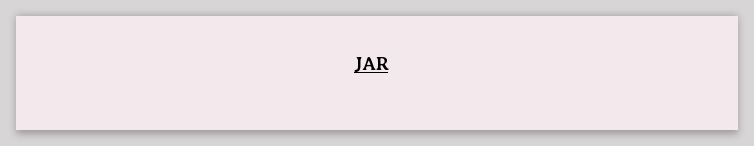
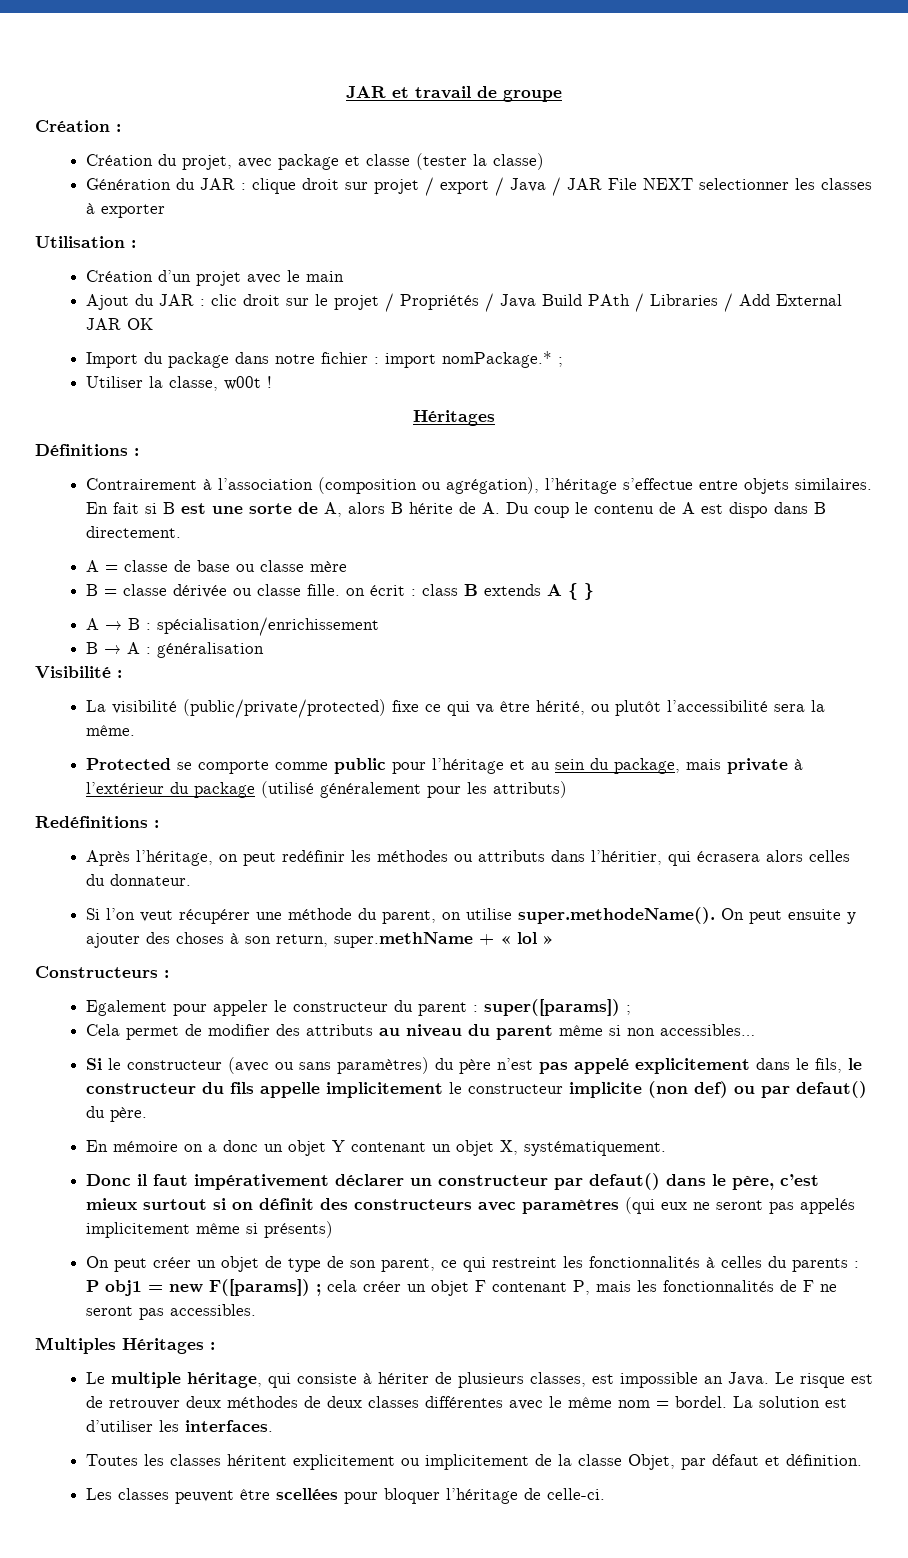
- JAR
+ JAR et travail de groupe
+ Création :
+ Création du projet, avec package et classe (tester la classe)
+ Génération du JAR : clique droit sur projet / export / Java / JAR File NEXT selectionner les classes à exporter
+ Utilisation :
+ Création d’un projet avec le main
+ Ajout du JAR : clic droit sur le projet / Propriétés / Java Build PAth / Libraries / Add External JAR OK
+ Import du package dans notre fichier : import nomPackage.* ;
+ Utiliser la classe, w00t !
+ Héritages
+ Définitions :
+ Contrairement à l’association (composition ou agrégation), l’héritage s’effectue entre objets similaires. En fait si B est une sorte de A, alors B hérite de A. Du coup le contenu de A est dispo dans B directement.
+ A = classe de base ou classe mère
+ B = classe dérivée ou classe fille. on écrit : class B extends A { }
+ A → B : spécialisation/enrichissement
+ B → A : généralisation
+ Visibilité :
+ La visibilité (public/private/protected) fixe ce qui va être hérité, ou plutôt l’accessibilité sera la même.
+ Protected se comporte comme public pour l’héritage et au sein du package, mais private à l’extérieur du package (utilisé généralement pour les attributs)
+ Redéfinitions :
+ Après l’héritage, on peut redéfinir les méthodes ou attributs dans l’héritier, qui écrasera alors celles du donnateur.
+ Si l’on veut récupérer une méthode du parent, on utilise super.methodeName(). On peut ensuite y ajouter des choses à son return, super.methName + « lol »
+ Constructeurs :
+ Egalement pour appeler le constructeur du parent : super([params]) ;
+ Cela permet de modifier des attributs au niveau du parent même si non accessibles…
+ Si le constructeur (avec ou sans paramètres) du père n’est pas appelé explicitement dans le fils, le constructeur du fils appelle implicitement le constructeur implicite (non def) ou par defaut() du père.
+ En mémoire on a donc un objet Y contenant un objet X, systématiquement.
+ Donc il faut impérativement déclarer un constructeur par defaut() dans le père, c’est mieux surtout si on définit des constructeurs avec paramètres (qui eux ne seront pas appelés implicitement même si présents)
+ On peut créer un objet de type de son parent, ce qui restreint les fonctionnalités à celles du parents : P obj1 = new F([params]) ; cela créer un objet F contenant P, mais les fonctionnalités de F ne seront pas accessibles.
+ Multiples Héritages :
+ Le multiple héritage, qui consiste à hériter de plusieurs classes, est impossible an Java. Le risque est de retrouver deux méthodes de deux classes différentes avec le même nom = bordel. La solution est d’utiliser les interfaces.
+ Toutes les classes héritent explicitement ou implicitement de la classe Objet, par défaut et définition.
+ Les classes peuvent être scellées pour bloquer l’héritage de celle-ci.

